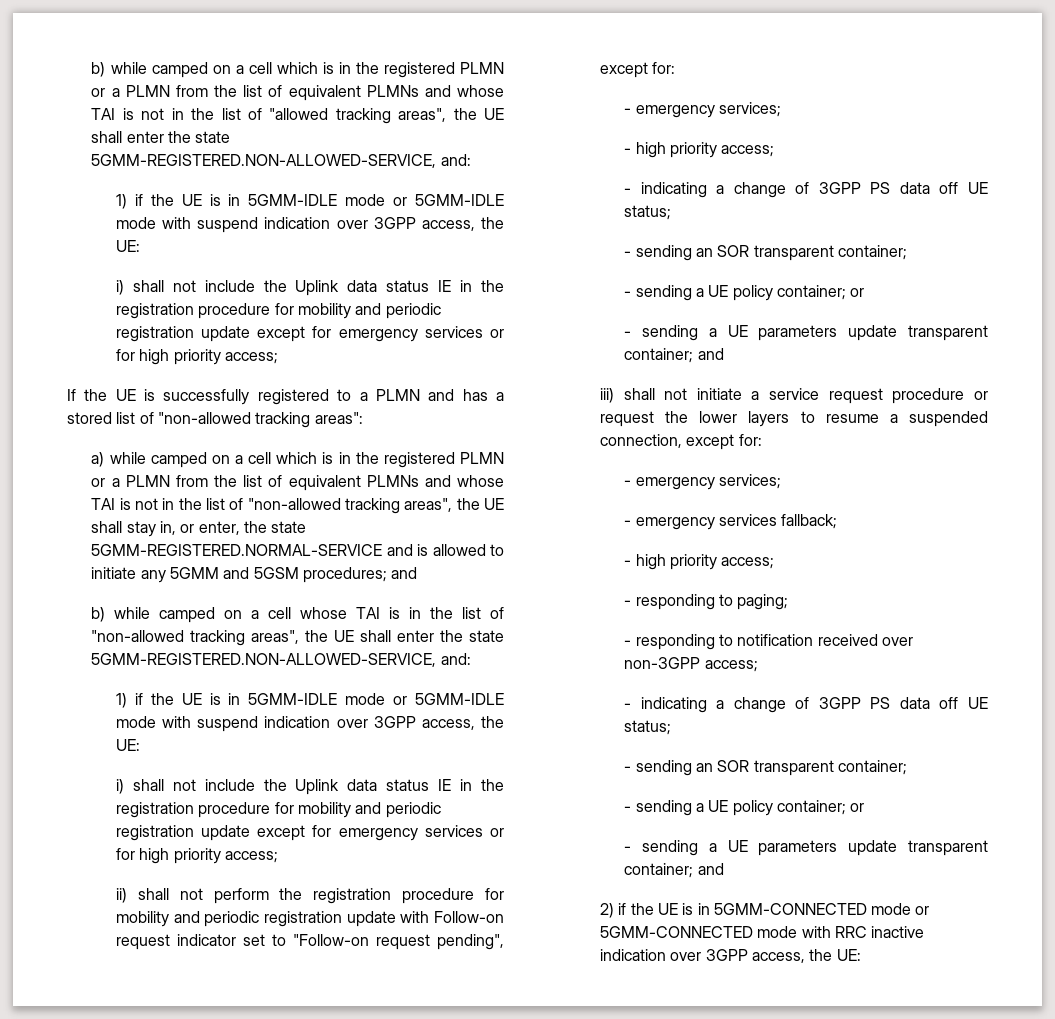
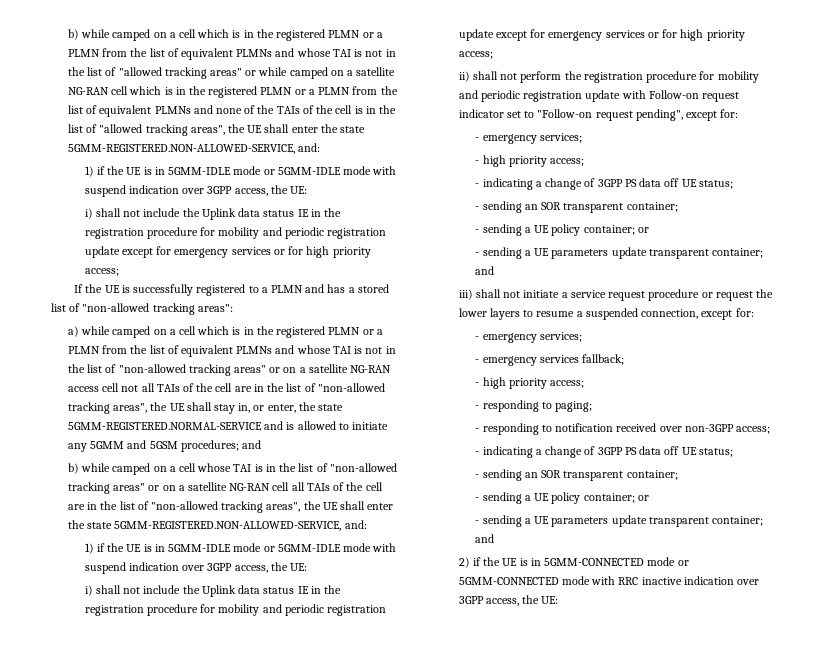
- b) while camped on a cell which is in the registered PLMN or a PLMN from the list of equivalent PLMNs and whose TAI is not in the list of "allowed tracking areas", the UE shall enter the state 5GMM-REGISTERED.NON-ALLOWED-SERVICE, and:
+ b) while camped on a cell which is in the registered PLMN or a PLMN from the list of equivalent PLMNs and whose TAI is not in the list of "allowed tracking areas" or while camped on a satellite NG-RAN cell which is in the registered PLMN or a PLMN from the list of equivalent PLMNs and none of the TAIs of the cell is in the list of "allowed tracking areas", the UE shall enter the state 5GMM-REGISTERED.NON-ALLOWED-SERVICE, and:
- a) while camped on a cell which is in the registered PLMN or a PLMN from the list of equivalent PLMNs and whose TAI is not in the list of "non-allowed tracking areas", the UE shall stay in, or enter, the state 5GMM-REGISTERED.NORMAL-SERVICE and is allowed to initiate any 5GMM and 5GSM procedures; and
+ a) while camped on a cell which is in the registered PLMN or a PLMN from the list of equivalent PLMNs and whose TAI is not in the list of "non-allowed tracking areas" or on a satellite NG-RAN access cell not all TAIs of the cell are in the list of "non-allowed tracking areas", the UE shall stay in, or enter, the state 5GMM-REGISTERED.NORMAL-SERVICE and is allowed to initiate any 5GMM and 5GSM procedures; and
- b) while camped on a cell whose TAI is in the list of "non-allowed tracking areas", the UE shall enter the state 5GMM-REGISTERED.NON-ALLOWED-SERVICE, and:
+ b) while camped on a cell whose TAI is in the list of "non-allowed tracking areas" or on a satellite NG-RAN cell all TAIs of the cell are in the list of "non-allowed tracking areas", the UE shall enter the state 5GMM-REGISTERED.NON-ALLOWED-SERVICE, and:

